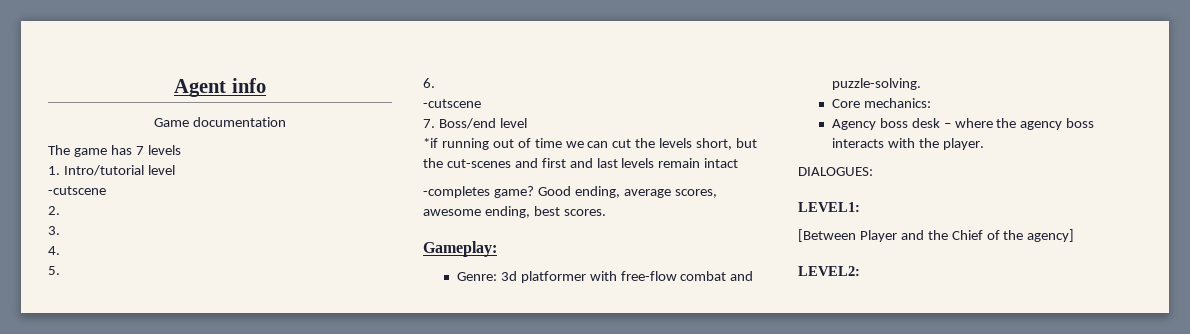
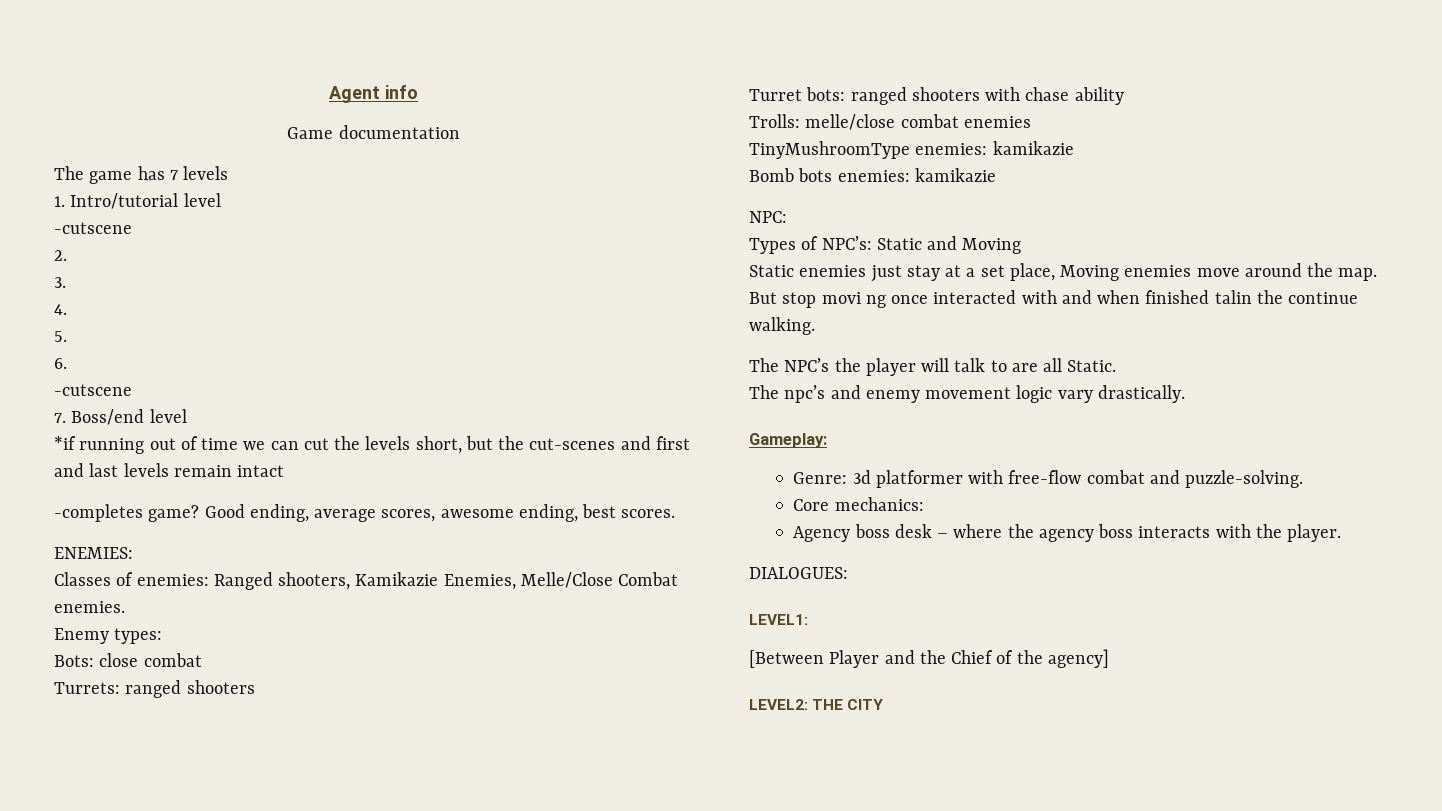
+ ENEMIES:
+ Classes of enemies: Ranged shooters, Kamikazie Enemies, Melle/Close Combat enemies.
+ Enemy types:
+ Bots: close combat
+ Turrets: ranged shooters
+ Turret bots: ranged shooters with chase ability
+ Trolls: melle/close combat enemies
+ TinyMushroomType enemies: kamikazie
+ Bomb bots enemies: kamikazie
+ NPC:
+ Types of NPC’s: Static and Moving
+ Static enemies just stay at a set place, Moving enemies move around the map. But stop movi ng once interacted with and when finished talin the continue walking.
+ The NPC’s the player will talk to are all Static.
+ The npc’s and enemy movement logic vary drastically.
- LEVEL2:
+ LEVEL2: THE CITY

